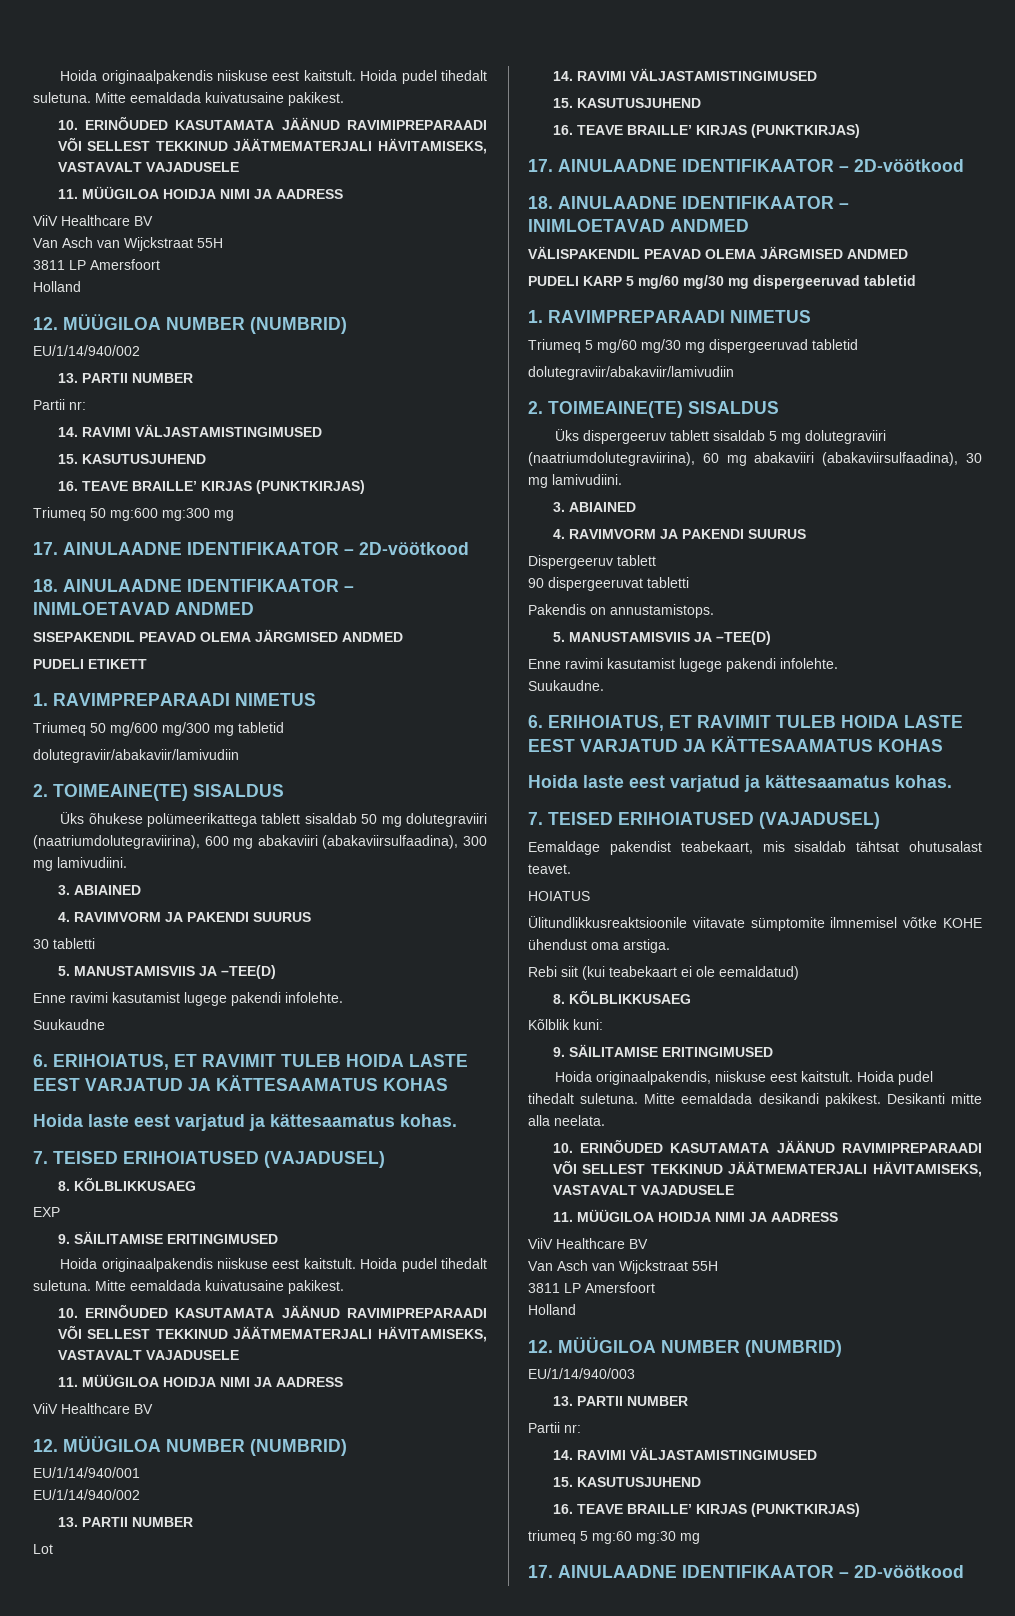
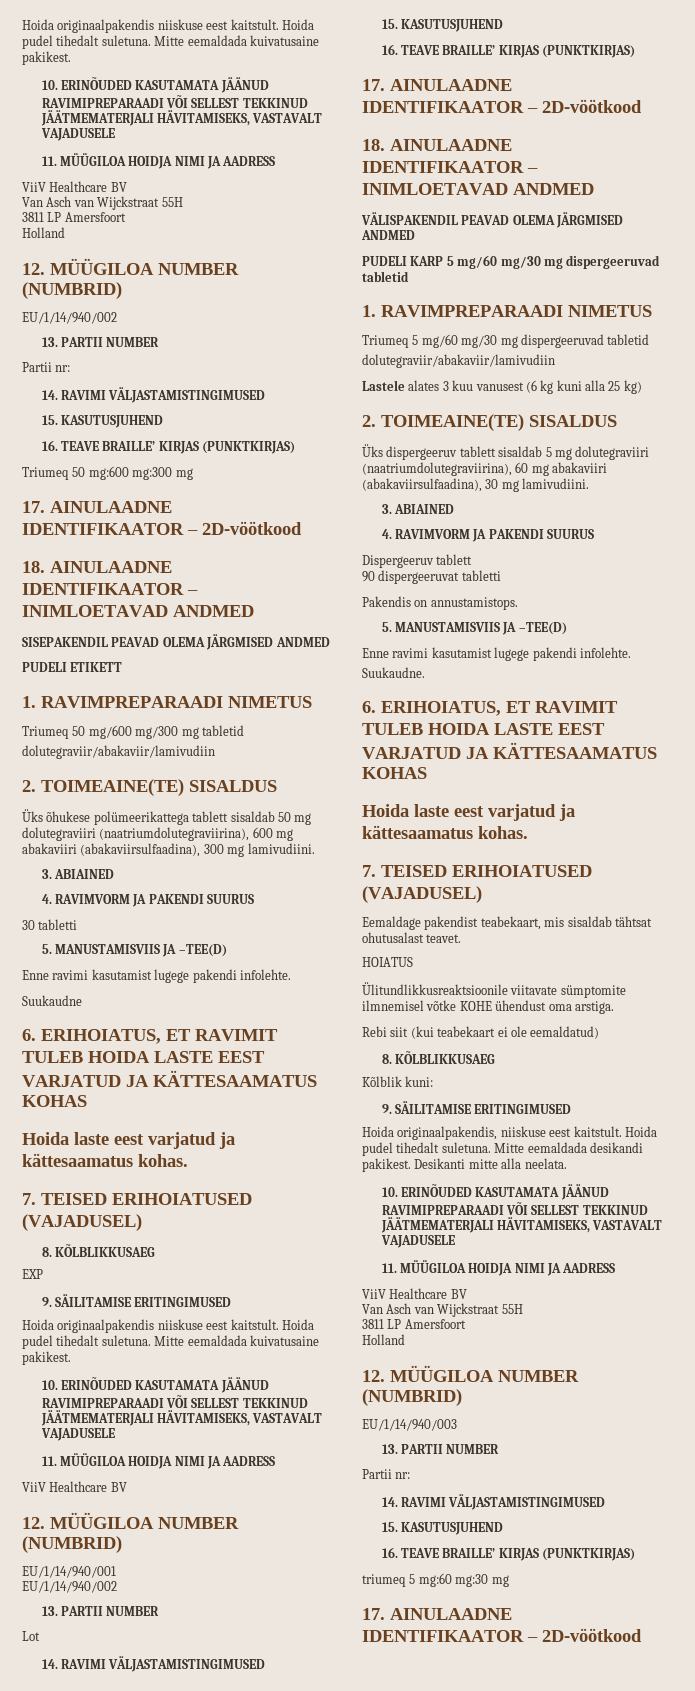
+ Lastele alates 3 kuu vanusest (6 kg kuni alla 25 kg)

